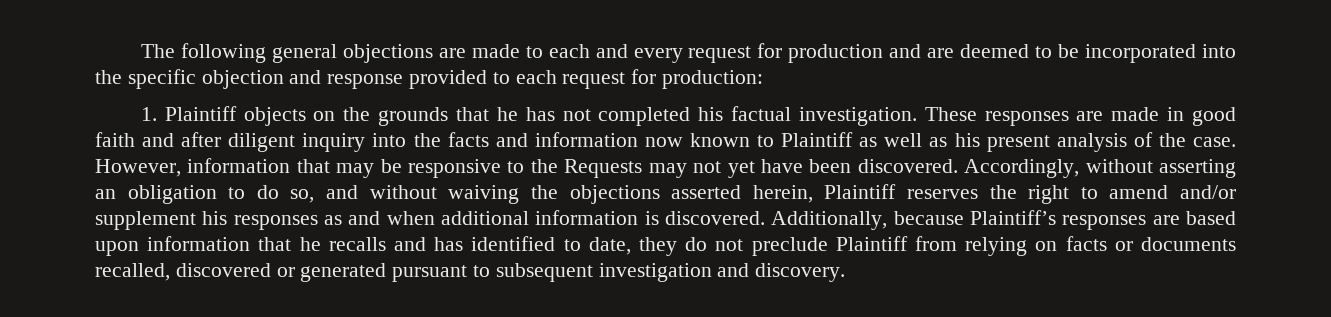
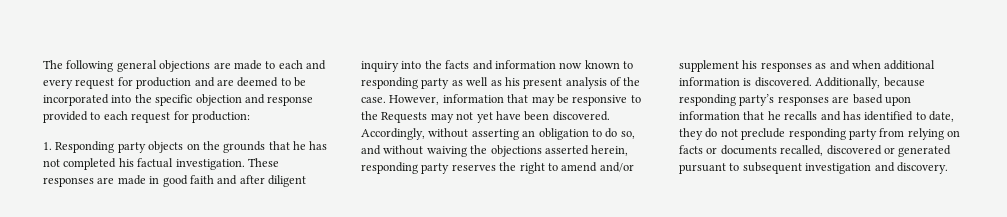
- 1. Plaintiff objects on the grounds that he has not completed his factual investigation.
+ 1. Responding party objects on the grounds that he has not completed his factual investigation.
- These responses are made in good faith and after diligent inquiry into the facts and information now known to Plaintiff as well as his present analysis of the case.
+ These responses are made in good faith and after diligent inquiry into the facts and information now known to responding party as well as his present analysis of the case.
- Accordingly, without asserting an obligation to do so, and without waiving the objections asserted herein, Plaintiff reserves the right to amend and/or supplement his responses as and when additional information is discovered.
+ Accordingly, without asserting an obligation to do so, and without waiving the objections asserted herein, responding party reserves the right to amend and/or supplement his responses as and when additional information is discovered.
- Additionally, because Plaintiff’s responses are based upon information that he recalls and has identified to date, they do not preclude Plaintiff from relying on facts or documents recalled, discovered or generated pursuant to subsequent investigation and discovery.
+ Additionally, because responding party’s responses are based upon information that he recalls and has identified to date, they do not preclude responding party from relying on facts or documents recalled, discovered or generated pursuant to subsequent investigation and discovery.

